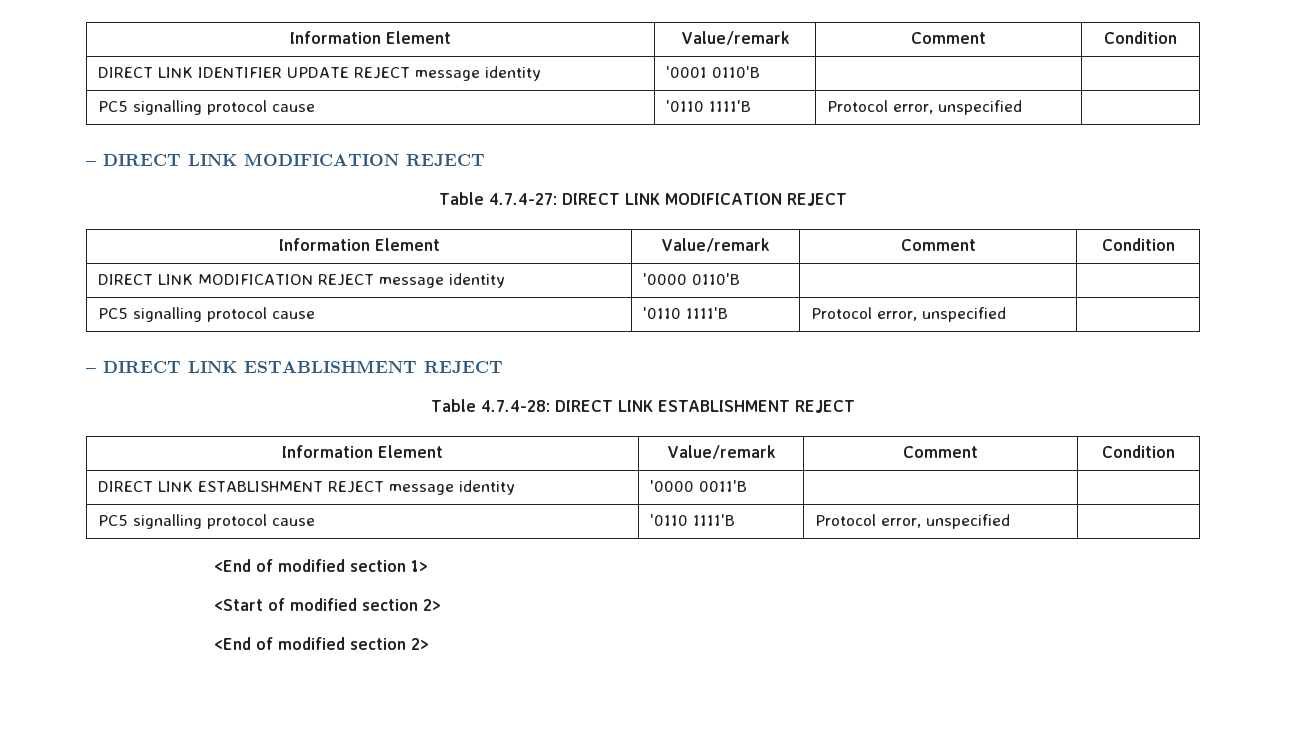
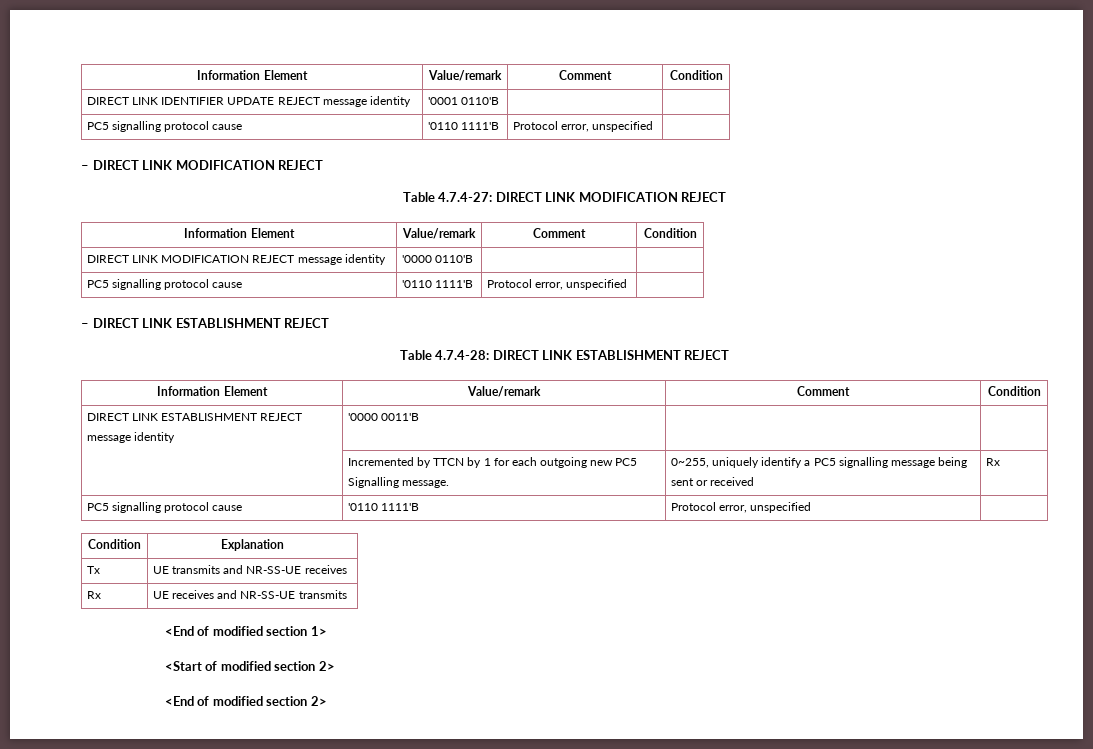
  DIRECT LINK ESTABLISHMENT REJECT message identity | '0000 0011'B | |
+ | Incremented by TTCN by 1 for each outgoing new PC5 Signalling message. | 0~255, uniquely identify a PC5 signalling message being sent or received | Rx
  PC5 signalling protocol cause | '0110 1111'B | Protocol error, unspecified |
+ Condition | Explanation
+ Tx | UE transmits and NR-SS-UE receives
+ Rx | UE receives and NR-SS-UE transmits

